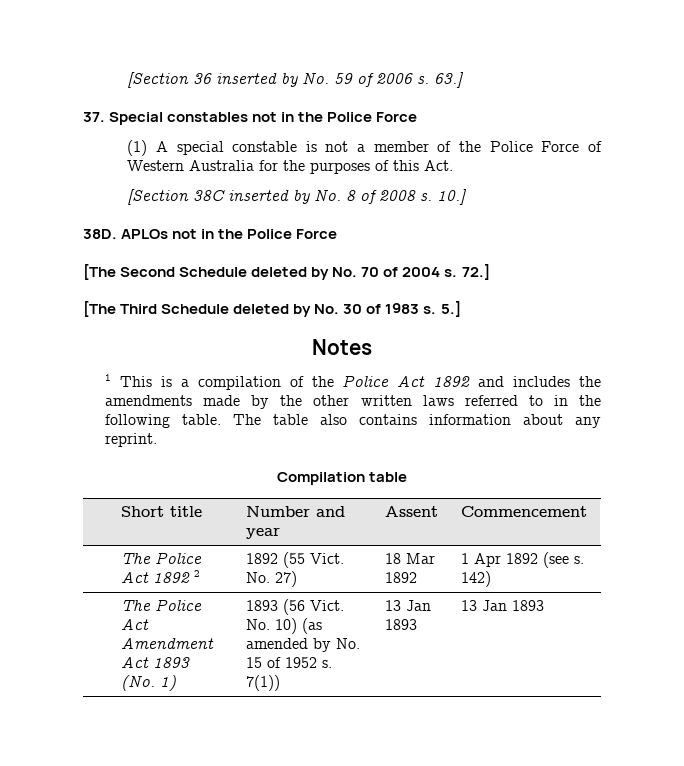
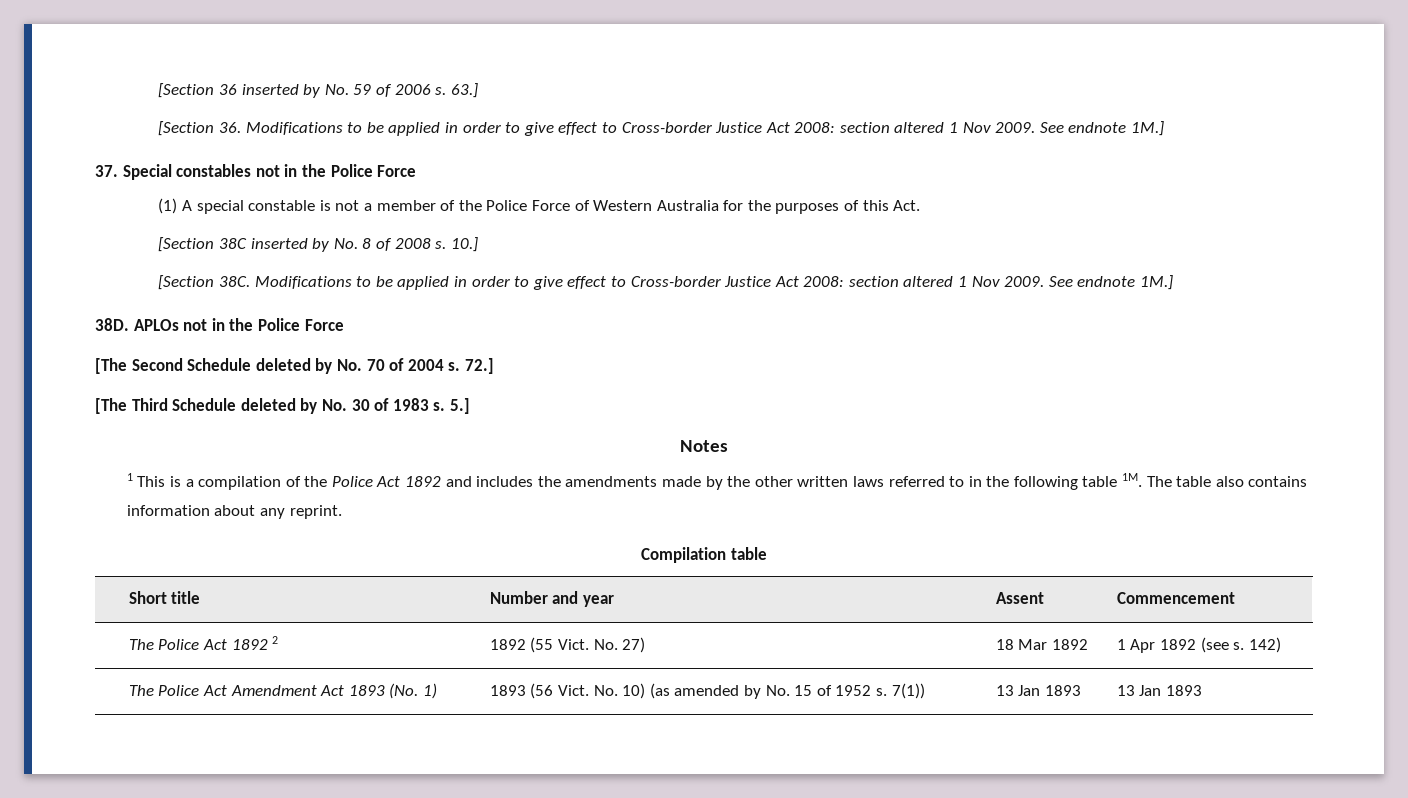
+ [Section 36. Modifications to be applied in order to give effect to Cross-border Justice Act 2008: section altered 1 Nov 2009. See endnote 1M.]
+ [Section 38C. Modifications to be applied in order to give effect to Cross-border Justice Act 2008: section altered 1 Nov 2009. See endnote 1M.]
- 1 This is a compilation of the Police Act 1892 and includes the amendments made by the other written laws referred to in the following table.
+ 1 This is a compilation of the Police Act 1892 and includes the amendments made by the other written laws referred to in the following table 1M.

